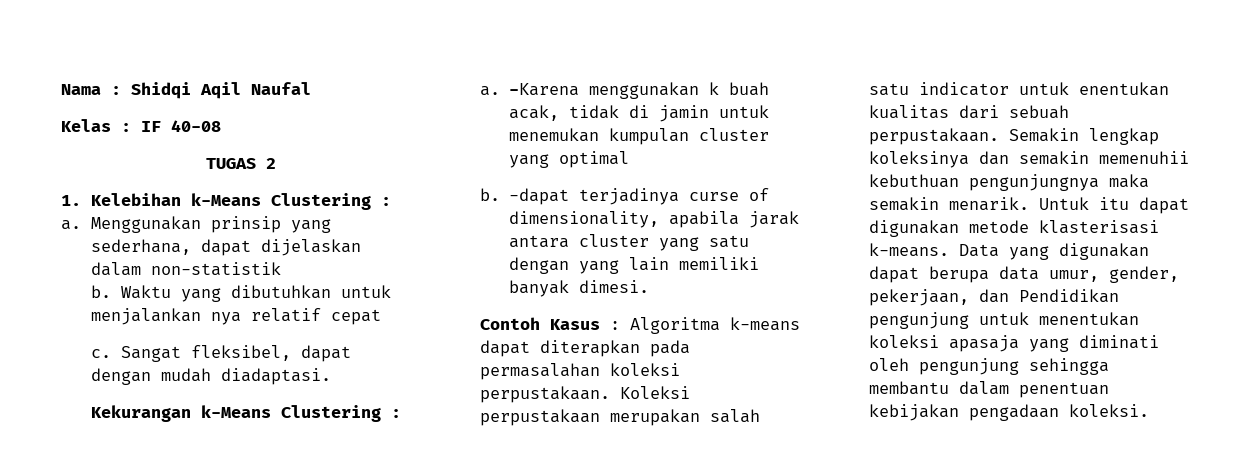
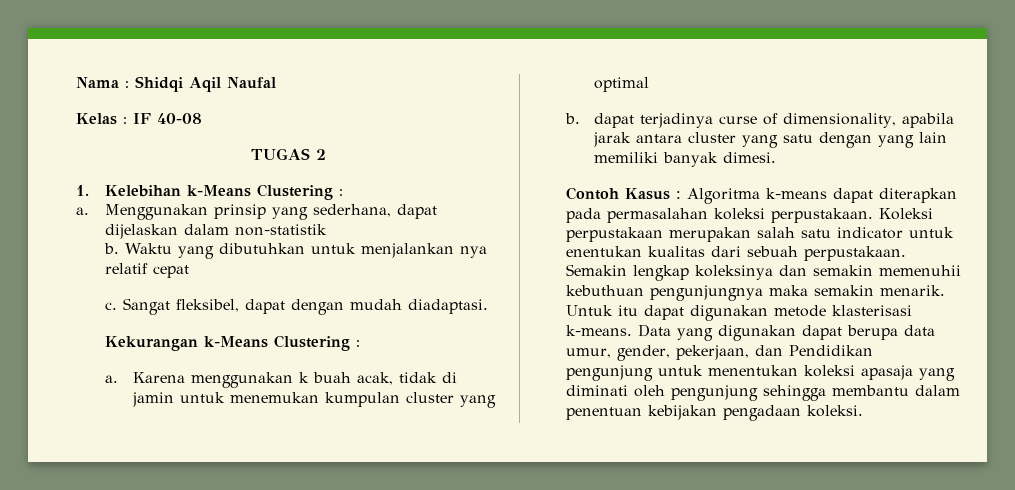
- -Karena menggunakan k buah acak, tidak di jamin untuk menemukan kumpulan cluster yang optimal
+ Karena menggunakan k buah acak, tidak di jamin untuk menemukan kumpulan cluster yang optimal
- b. -dapat terjadinya curse of dimensionality, apabila jarak antara cluster yang satu dengan yang lain memiliki banyak dimesi.
+ b. dapat terjadinya curse of dimensionality, apabila jarak antara cluster yang satu dengan yang lain memiliki banyak dimesi.

